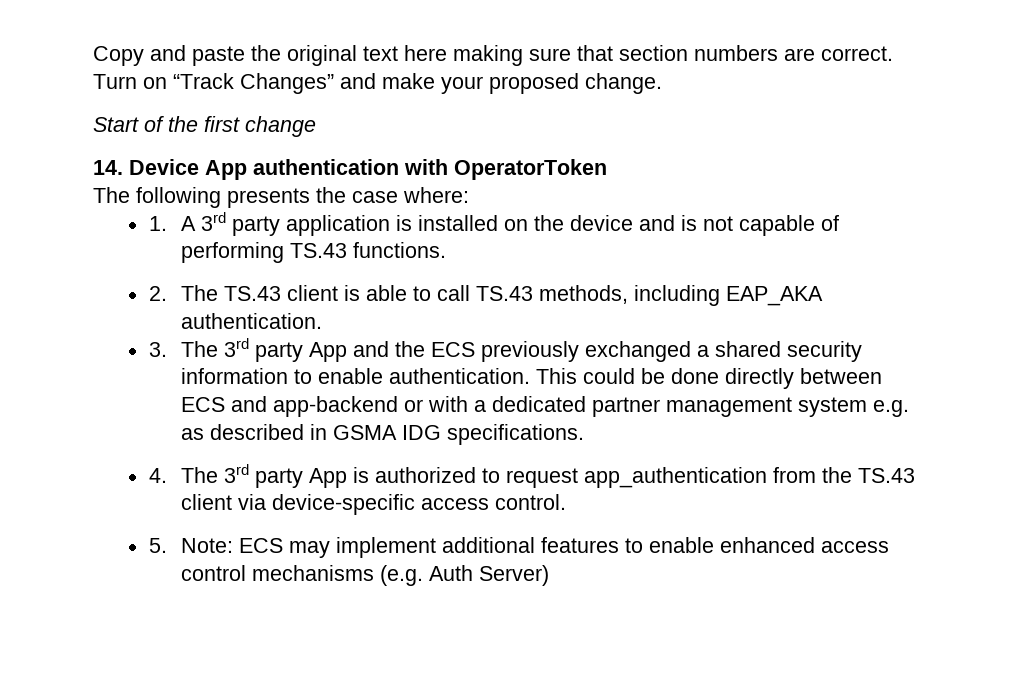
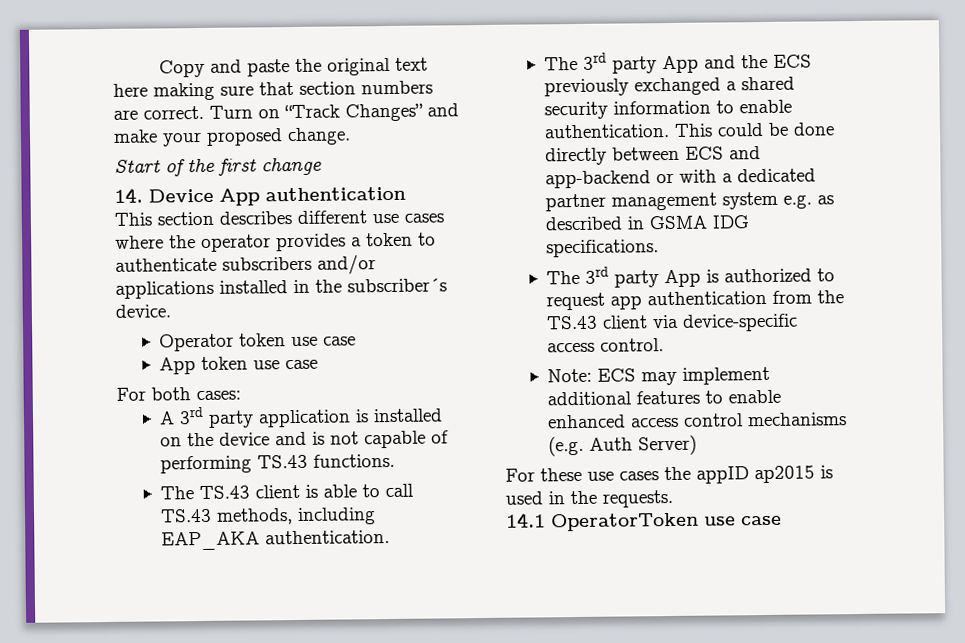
- 14. Device App authentication with OperatorToken
- The following presents the case where:
- 1. A 3rd party application is installed on the device and is not capable of performing TS.43 functions.
+ 14. Device App authentication
+ This section describes different use cases where the operator provides a token to authenticate subscribers and/or applications installed in the subscriber´s device.
+ Operator token use case
+ App token use case
+ For both cases:
+ A 3rd party application is installed on the device and is not capable of performing TS.43 functions.
- 2. The TS.43 client is able to call TS.43 methods, including EAP_AKA authentication.
+ The TS.43 client is able to call TS.43 methods, including EAP_AKA authentication.
- 3. The 3rd party App and the ECS previously exchanged a shared security information to enable authentication.
+ The 3rd party App and the ECS previously exchanged a shared security information to enable authentication.
- 4. The 3rd party App is authorized to request app_authentication from the TS.43 client via device-specific access control.
+ The 3rd party App is authorized to request app authentication from the TS.43 client via device-specific access control.
- 5. Note: ECS may implement additional features to enable enhanced access control mechanisms (e.g. Auth Server)
+ Note: ECS may implement additional features to enable enhanced access control mechanisms (e.g. Auth Server)
+ For these use cases the appID ap2015 is used in the requests.
+ 14.1 OperatorToken use case

